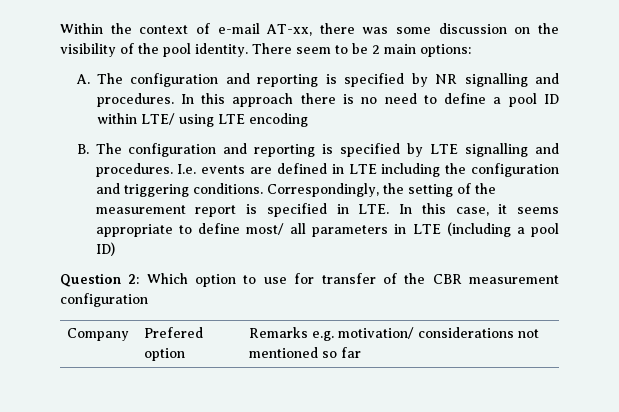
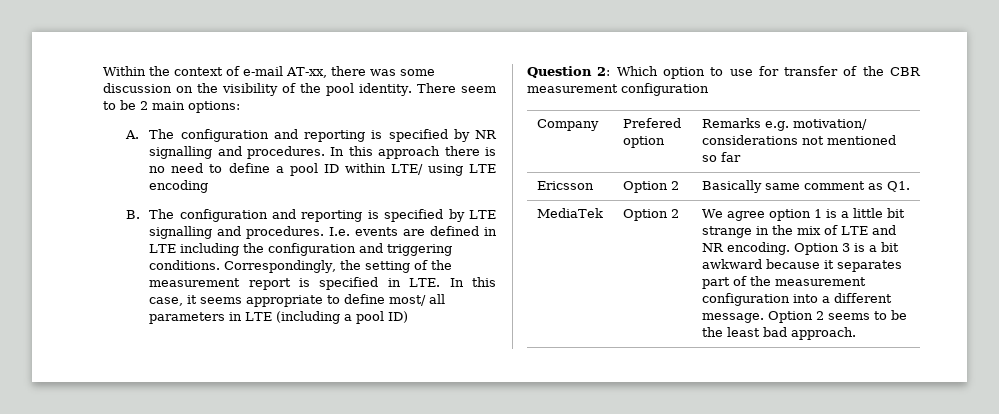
+ Ericsson | Option 2 | Basically same comment as Q1.
+ MediaTek | Option 2 | We agree option 1 is a little bit strange in the mix of LTE and NR encoding. Option 3 is a bit awkward because it separates part of the measurement configuration into a different message. Option 2 seems to be the least bad approach.

